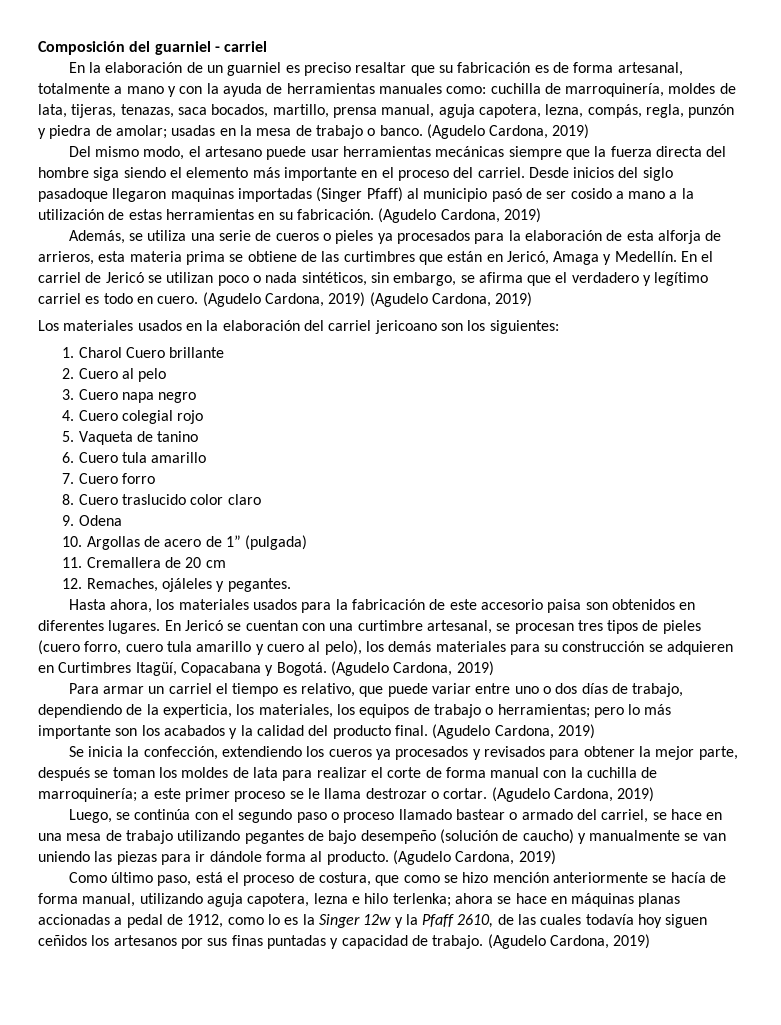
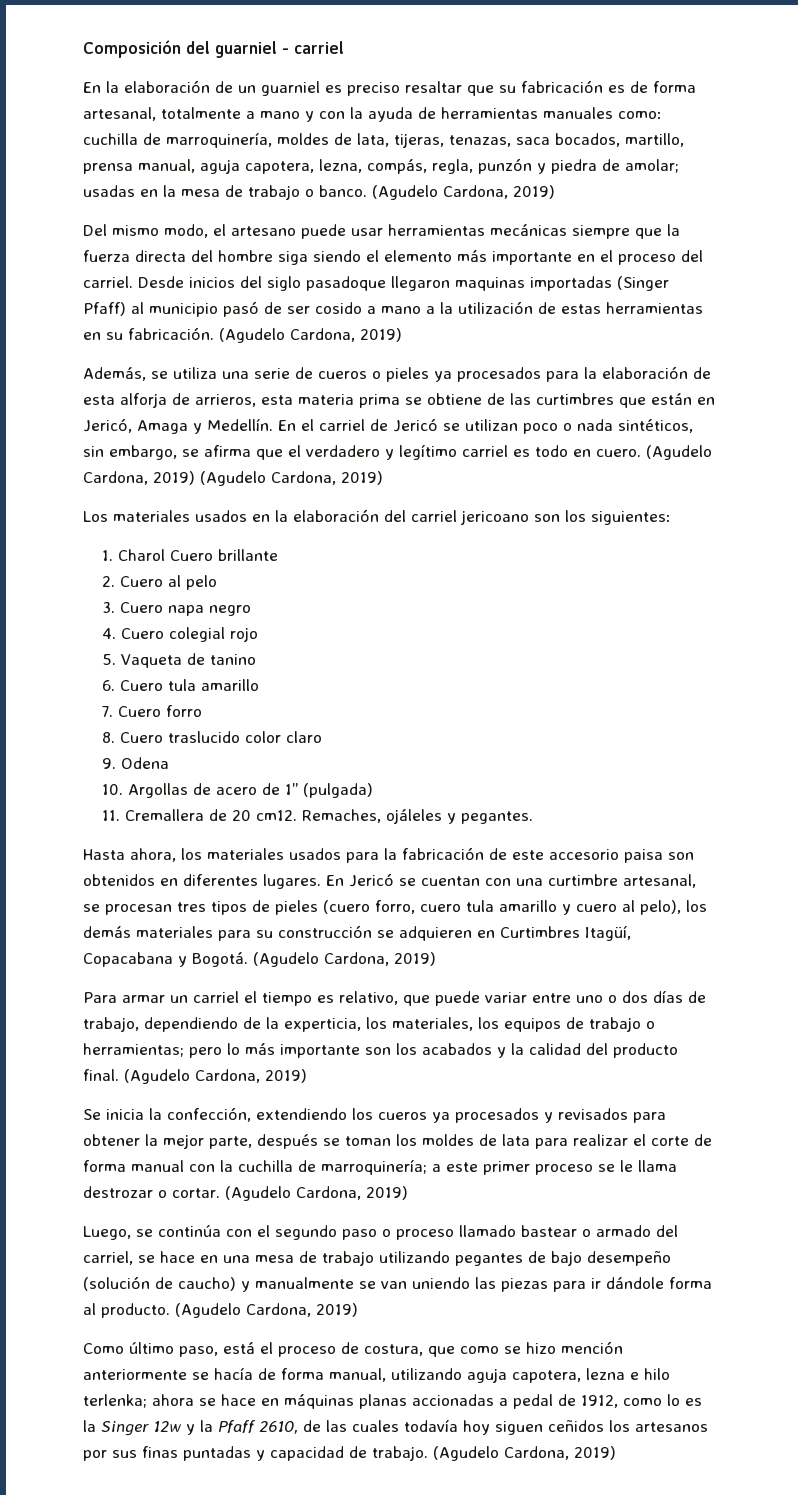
- 11. Cremallera de 20 cm
- 12. Remaches, ojáleles y pegantes.
+ 11. Cremallera de 20 cm12. Remaches, ojáleles y pegantes.

